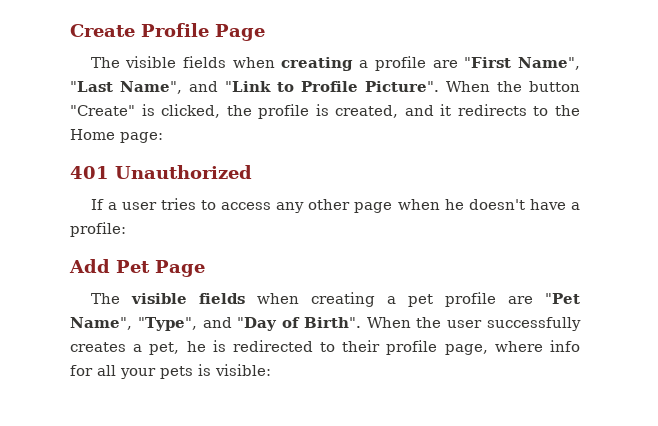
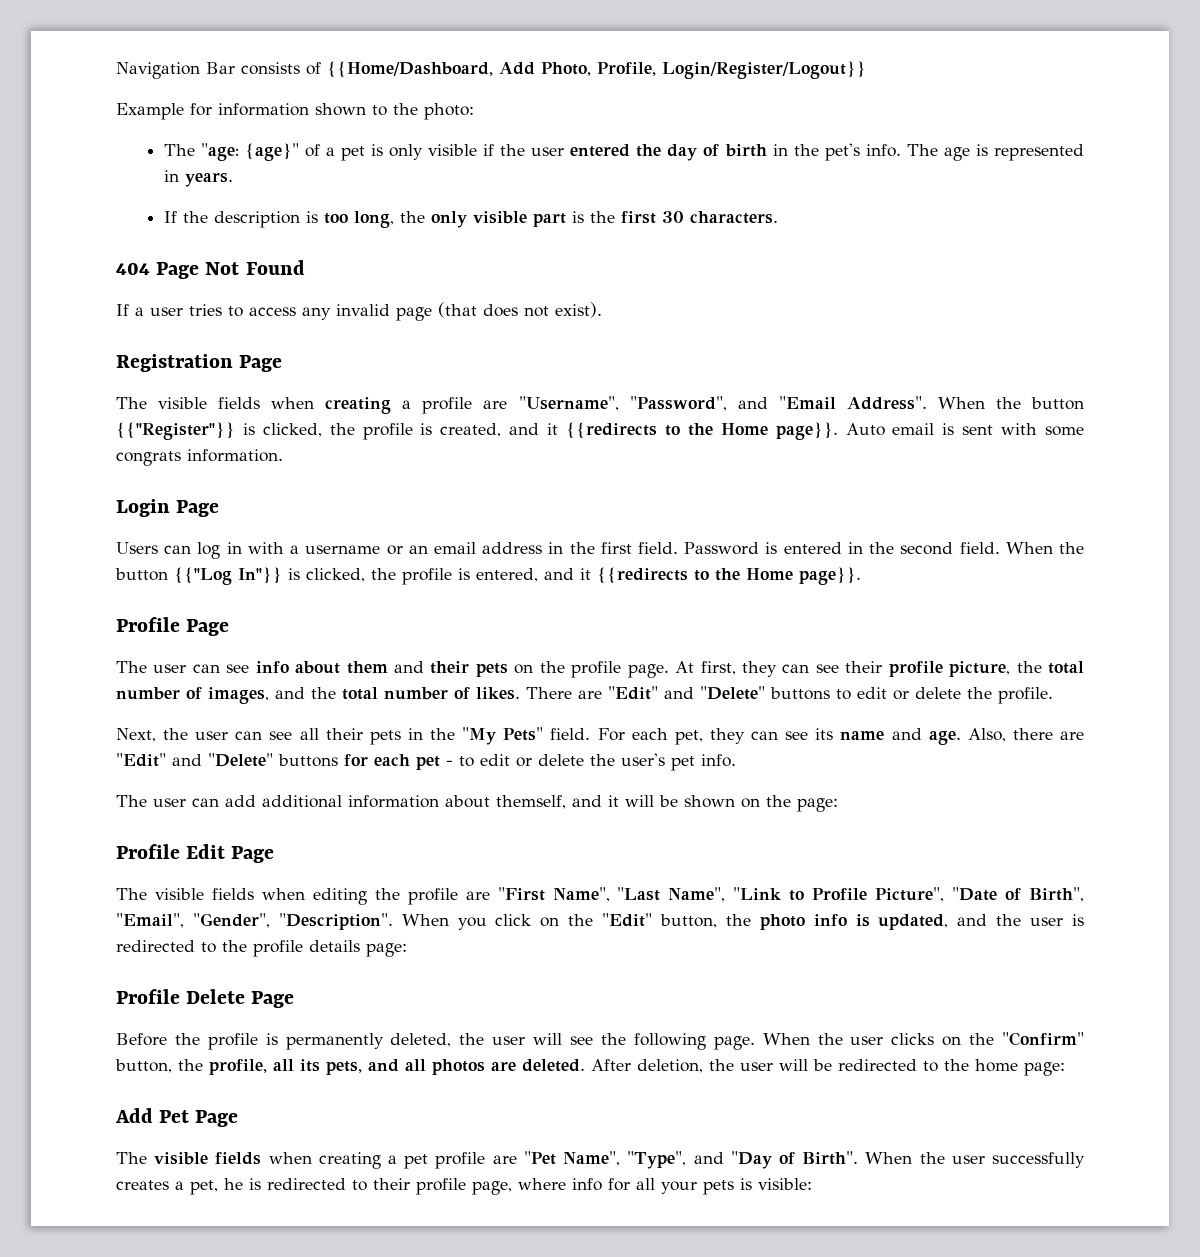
- Create Profile Page
+ Navigation Bar consists of {{Home/Dashboard, Add Photo, Profile, Login/Register/Logout}}
+ Example for information shown to the photo:
+ The "age: {age}" of a pet is only visible if the user entered the day of birth in the pet's info. The age is represented in years.
+ If the description is too long, the only visible part is the first 30 characters.
+ 404 Page Not Found
+ If a user tries to access any invalid page (that does not exist).
+ Registration Page
- The visible fields when creating a profile are "First Name", "Last Name", and "Link to Profile Picture". When the button "Create" is clicked, the profile is created, and it redirects to the Home page:
- 401 Unauthorized
- If a user tries to access any other page when he doesn't have a profile:
+ The visible fields when creating a profile are "Username", "Password", and "Email Address". When the button {{"Register"}} is clicked, the profile is created, and it {{redirects to the Home page}}. Auto email is sent with some congrats information.
+ Login Page
+ Users can log in with a username or an email address in the first field. Password is entered in the second field. When the button {{"Log In"}} is clicked, the profile is entered, and it {{redirects to the Home page}}.
+ Profile Page
+ The user can see info about them and their pets on the profile page. At first, they can see their profile picture, the total number of images, and the total number of likes. There are "Edit" and "Delete" buttons to edit or delete the profile.
+ Next, the user can see all their pets in the "My Pets" field. For each pet, they can see its name and age. Also, there are "Edit" and "Delete" buttons for each pet - to edit or delete the user's pet info.
+ The user can add additional information about themself, and it will be shown on the page:
+ Profile Edit Page
+ The visible fields when editing the profile are "First Name", "Last Name", "Link to Profile Picture", "Date of Birth", "Email", "Gender", "Description". When you click on the "Edit" button, the photo info is updated, and the user is redirected to the profile details page:
+ Profile Delete Page
+ Before the profile is permanently deleted, the user will see the following page. When the user clicks on the "Confirm" button, the profile, all its pets, and all photos are deleted. After deletion, the user will be redirected to the home page:

